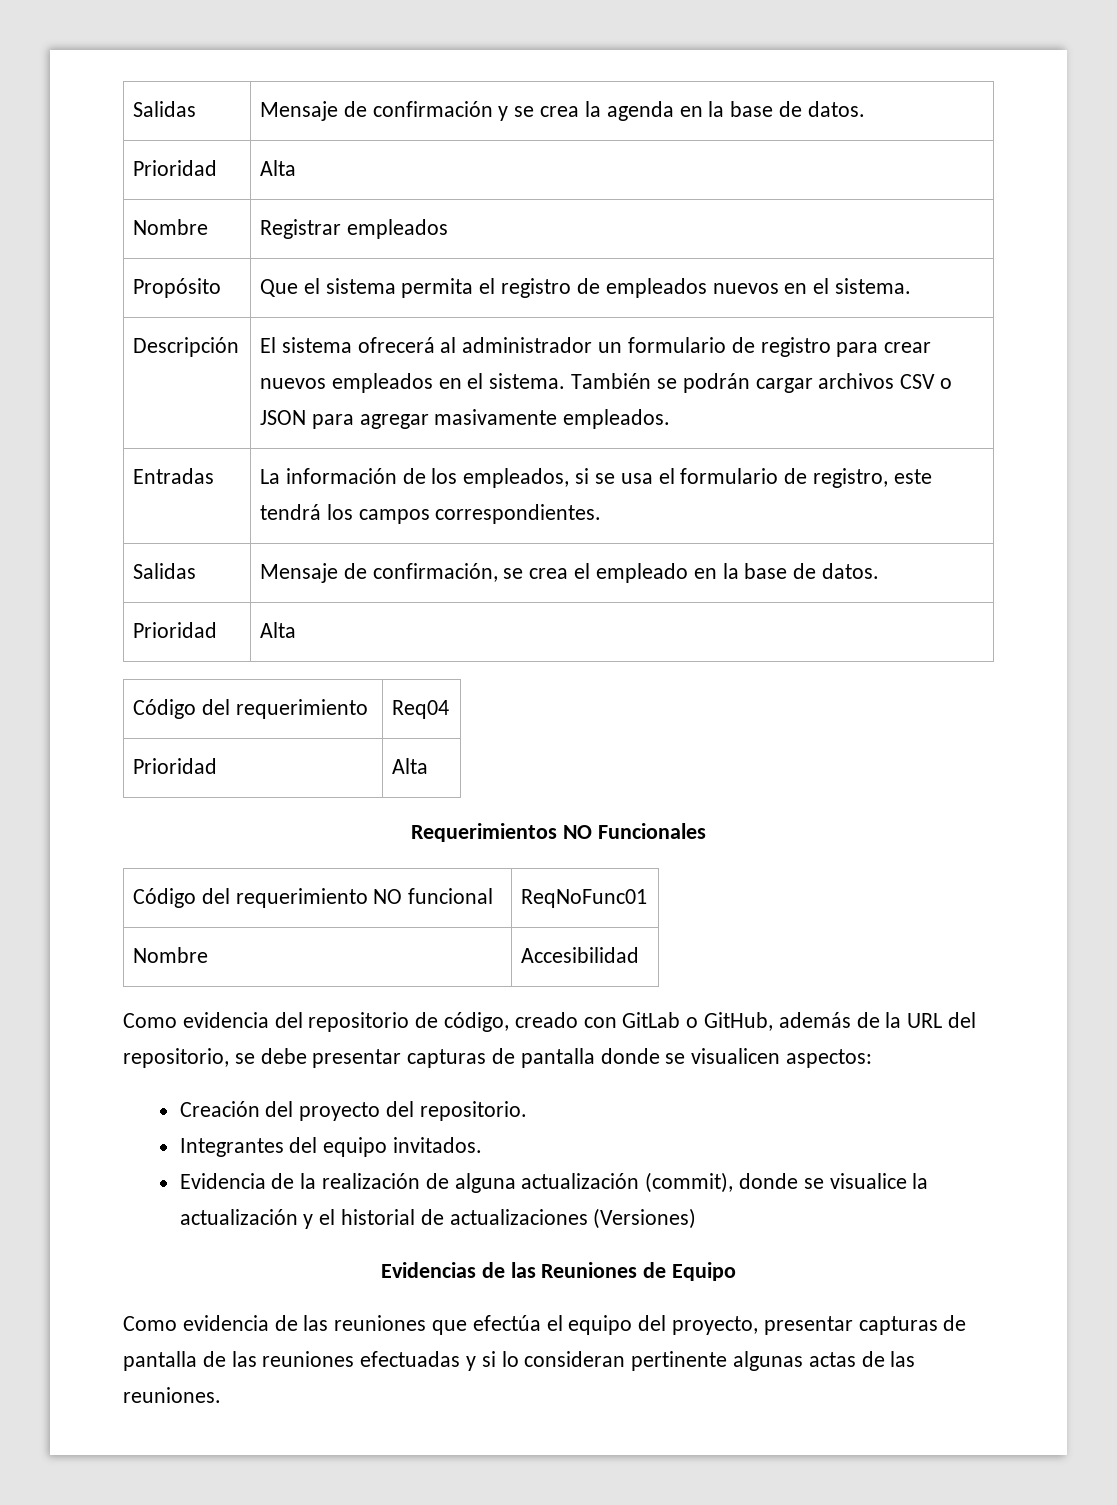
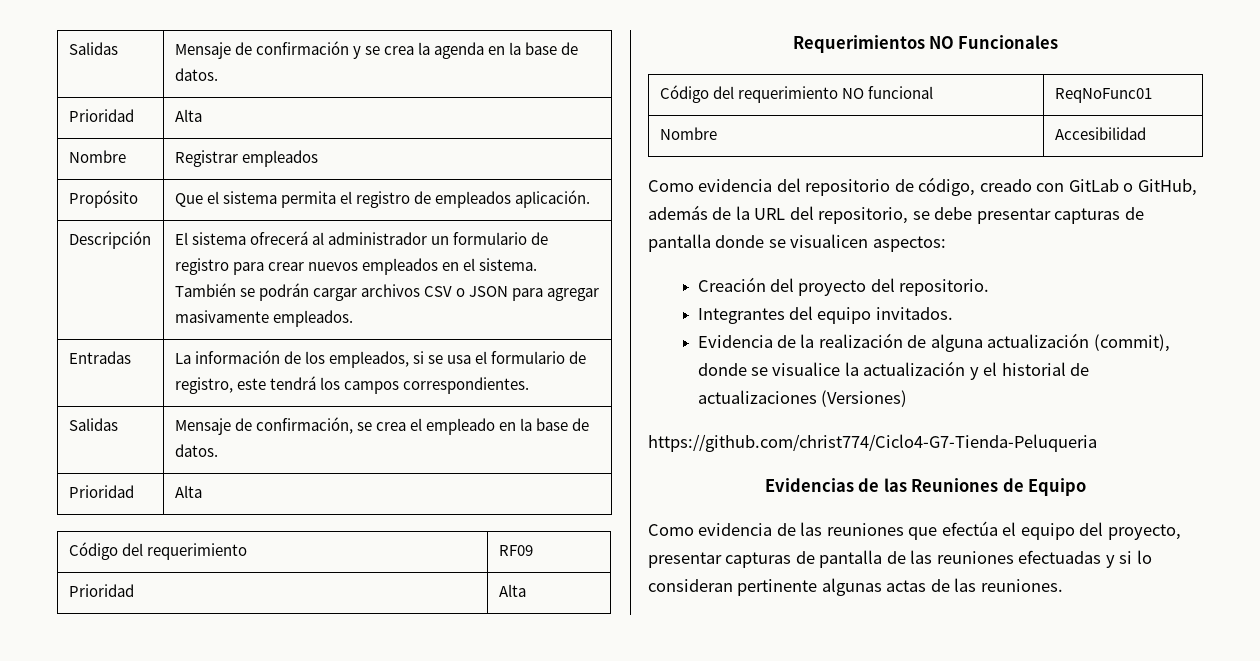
- Propósito | Que el sistema permita el registro de empleados nuevos en el sistema.
+ Propósito | Que el sistema permita el registro de empleados aplicación.
- Código del requerimiento | Req04
+ Código del requerimiento | RF09
+ https://github.com/christ774/Ciclo4-G7-Tienda-Peluqueria

